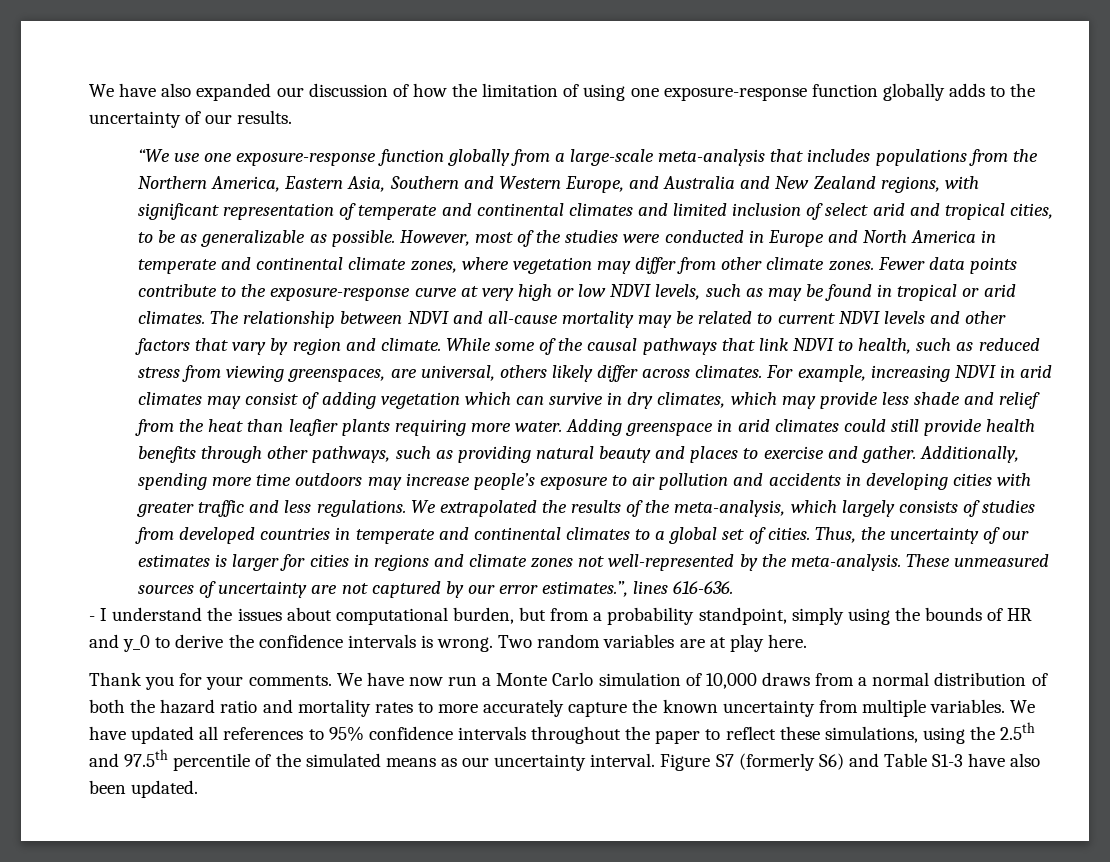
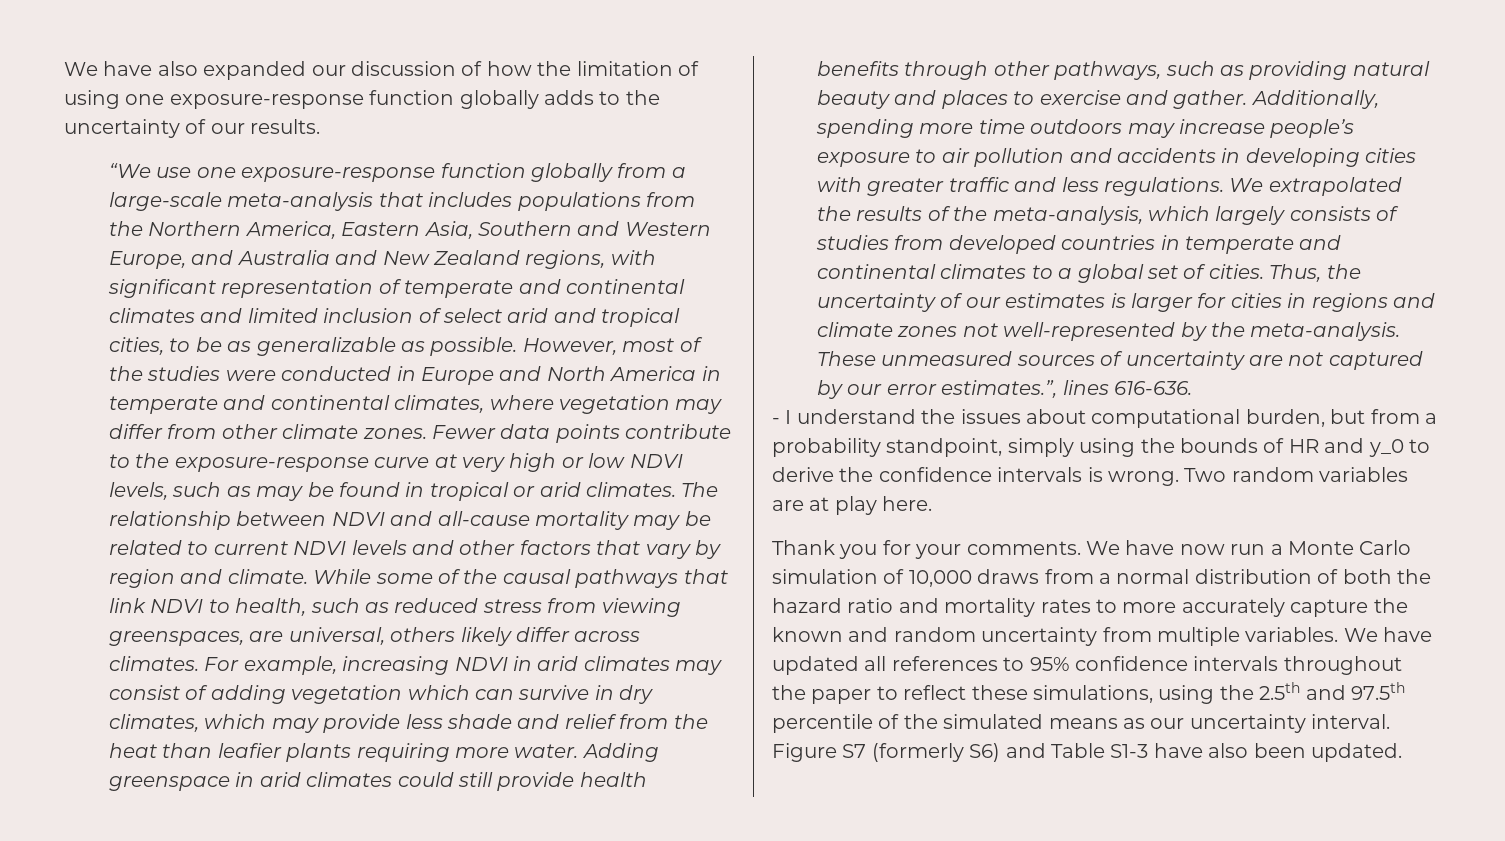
- However, most of the studies were conducted in Europe and North America in temperate and continental climate zones, where vegetation may differ from other climate zones.
+ However, most of the studies were conducted in Europe and North America in temperate and continental climates, where vegetation may differ from other climate zones.
- We have now run a Monte Carlo simulation of 10,000 draws from a normal distribution of both the hazard ratio and mortality rates to more accurately capture the known uncertainty from multiple variables.
+ We have now run a Monte Carlo simulation of 10,000 draws from a normal distribution of both the hazard ratio and mortality rates to more accurately capture the known and random uncertainty from multiple variables.

